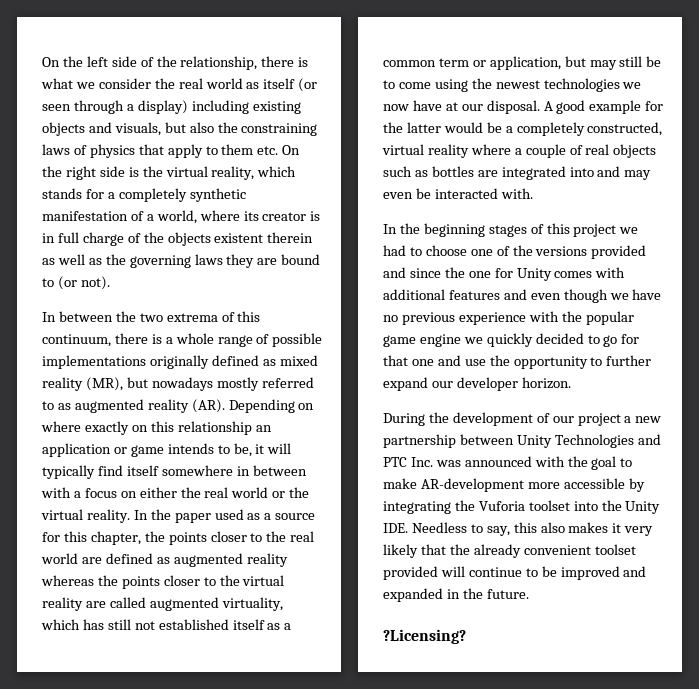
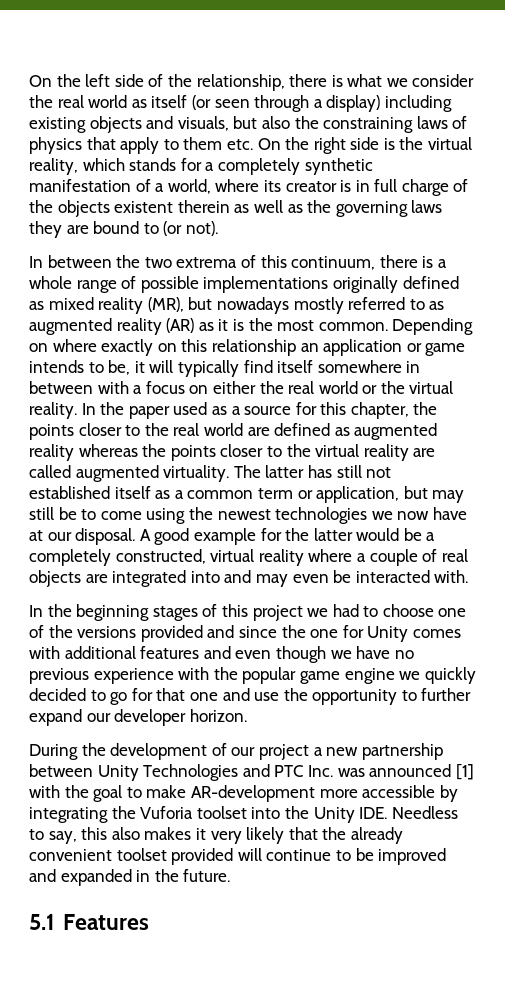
- In between the two extrema of this continuum, there is a whole range of possible implementations originally defined as mixed reality (MR), but nowadays mostly referred to as augmented reality (AR). Depending on where exactly on this relationship an application or game intends to be, it will typically find itself somewhere in between with a focus on either the real world or the virtual reality.
+ In between the two extrema of this continuum, there is a whole range of possible implementations originally defined as mixed reality (MR), but nowadays mostly referred to as augmented reality (AR) as it is the most common. Depending on where exactly on this relationship an application or game intends to be, it will typically find itself somewhere in between with a focus on either the real world or the virtual reality.
- In the paper used as a source for this chapter, the points closer to the real world are defined as augmented reality whereas the points closer to the virtual reality are called augmented virtuality, which has still not established itself as a common term or application, but may still be to come using the newest technologies we now have at our disposal.
+ In the paper used as a source for this chapter, the points closer to the real world are defined as augmented reality whereas the points closer to the virtual reality are called augmented virtuality. The latter has still not established itself as a common term or application, but may still be to come using the newest technologies we now have at our disposal.
- A good example for the latter would be a completely constructed, virtual reality where a couple of real objects such as bottles are integrated into and may even be interacted with.
+ A good example for the latter would be a completely constructed, virtual reality where a couple of real objects are integrated into and may even be interacted with.
- During the development of our project a new partnership between Unity Technologies and PTC Inc. was announced with the goal to make AR-development more accessible by integrating the Vuforia toolset into the Unity IDE. Needless to say, this also makes it very likely that the already convenient toolset provided will continue to be improved and expanded in the future.
+ During the development of our project a new partnership between Unity Technologies and PTC Inc. was announced [1] with the goal to make AR-development more accessible by integrating the Vuforia toolset into the Unity IDE. Needless to say, this also makes it very likely that the already convenient toolset provided will continue to be improved and expanded in the future.
- ?Licensing?
+ 5.1 Features

